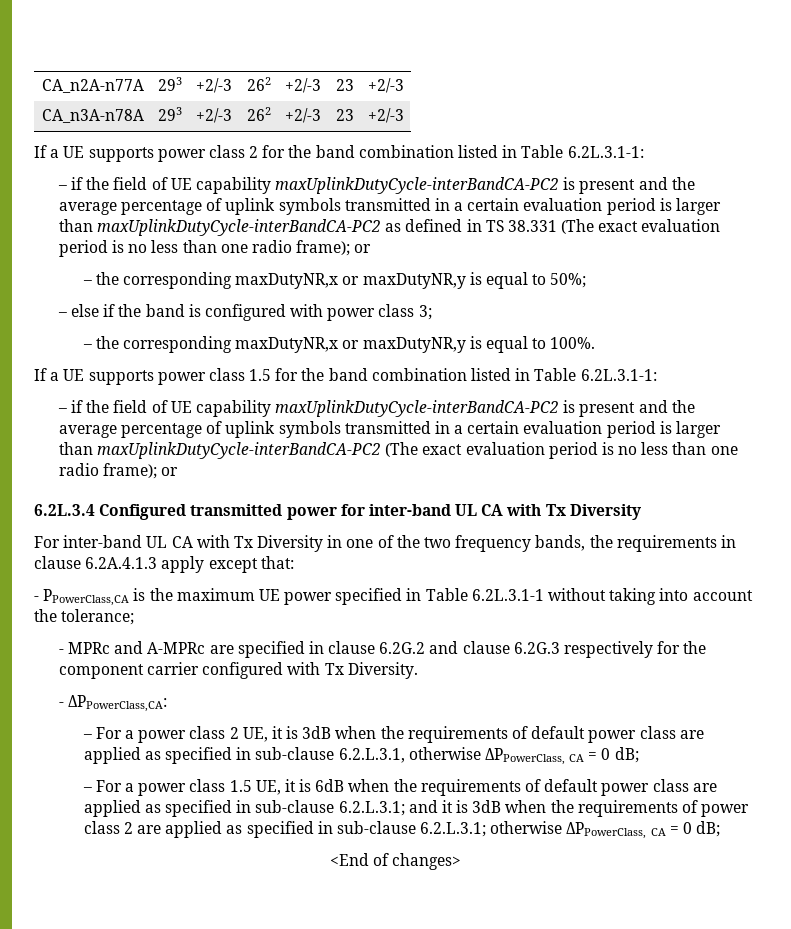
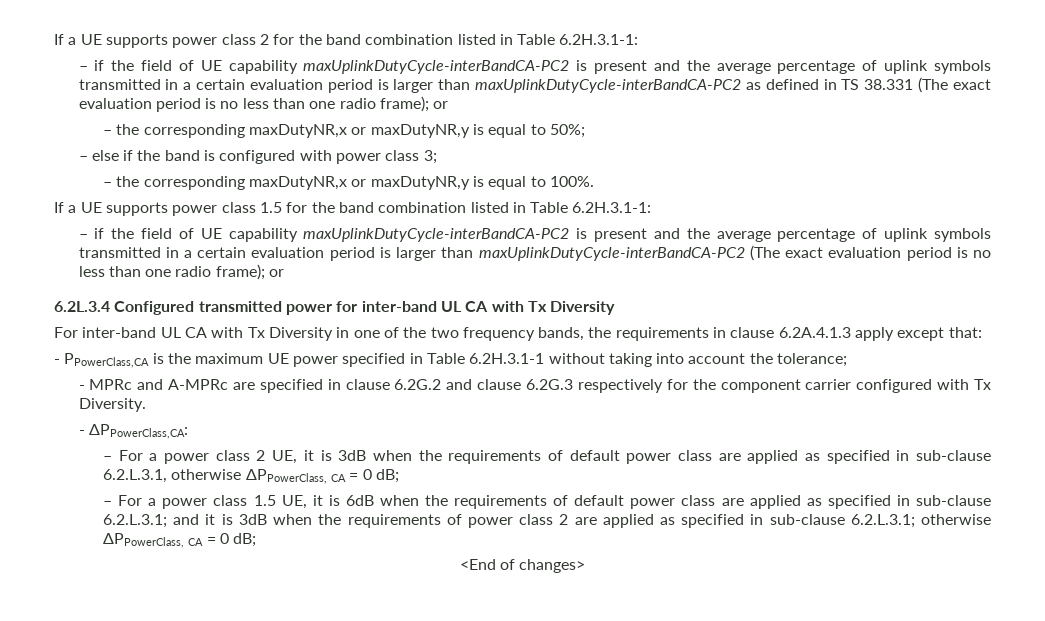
- CA_n2A-n77A | 293 | +2/-3 | 262 | +2/-3 | 23 | +2/-3
- CA_n3A-n78A | 293 | +2/-3 | 262 | +2/-3 | 23 | +2/-3
- If a UE supports power class 2 for the band combination listed in Table 6.2L.3.1-1:
+ If a UE supports power class 2 for the band combination listed in Table 6.2H.3.1-1:
- If a UE supports power class 1.5 for the band combination listed in Table 6.2L.3.1-1:
+ If a UE supports power class 1.5 for the band combination listed in Table 6.2H.3.1-1:
- - PPowerClass,CA is the maximum UE power specified in Table 6.2L.3.1-1 without taking into account the tolerance;
+ - PPowerClass,CA is the maximum UE power specified in Table 6.2H.3.1-1 without taking into account the tolerance;

